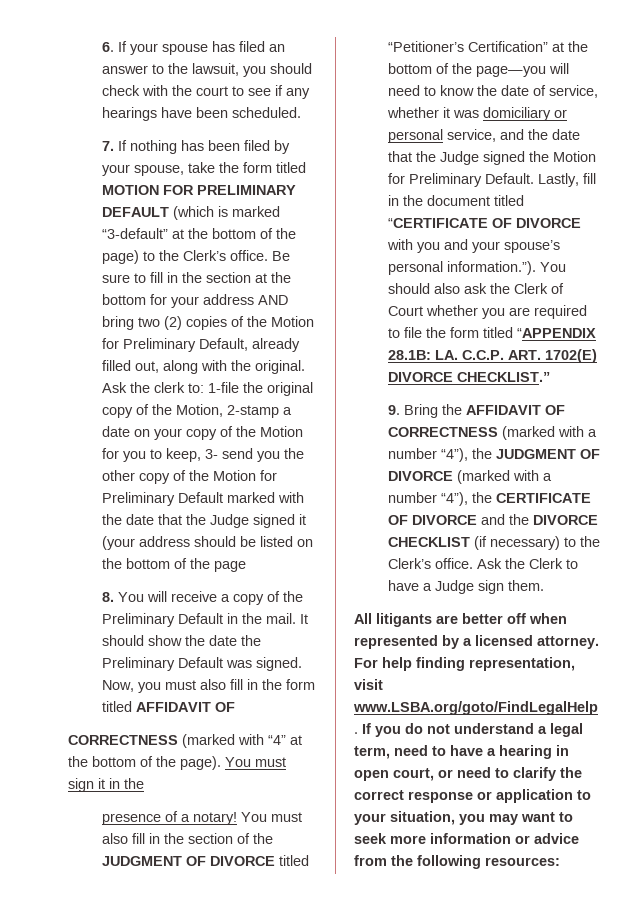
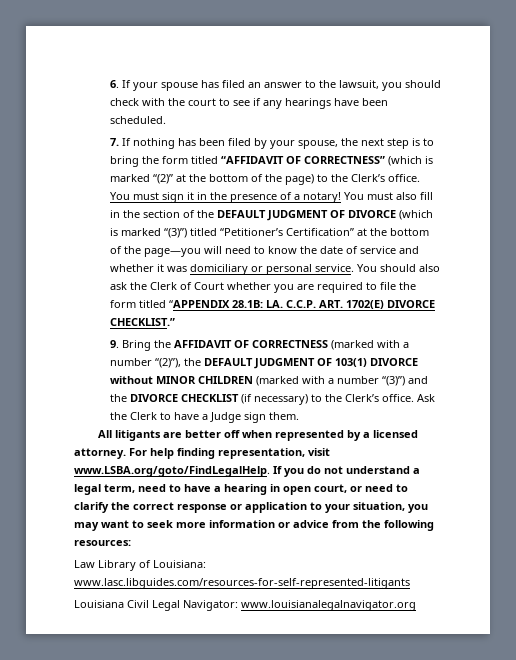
- 7. If nothing has been filed by your spouse, take the form titled MOTION FOR PRELIMINARY DEFAULT (which is marked “3-default” at the bottom of the page) to the Clerk’s office.
+ 7. If nothing has been filed by your spouse, the next step is to bring the form titled “AFFIDAVIT OF CORRECTNESS” (which is marked “(2)” at the bottom of the page) to the Clerk’s office.
- Be sure to fill in the section at the bottom for your address AND bring two (2) copies of the Motion for Preliminary Default, already filled out, along with the original. Ask the clerk to: 1-file the original copy of the Motion, 2-stamp a date on your copy of the Motion for you to keep, 3- send you the other copy of the Motion for Preliminary Default marked with the date that the Judge signed it (your address should be listed on the bottom of the page
- 8. You will receive a copy of the Preliminary Default in the mail. It should show the date the Preliminary Default was signed. Now, you must also fill in the form titled AFFIDAVIT OF
- CORRECTNESS (marked with “4” at the bottom of the page).
- You must sign it in the
- presence of a notary!
+ You must sign it in the presence of a notary!
- You must also fill in the section of the JUDGMENT OF DIVORCE titled “Petitioner’s Certification” at the bottom of the page—you will need to know the date of service, whether it was domiciliary or personal service, and the date that the Judge signed the Motion for Preliminary Default. Lastly, fill in the document titled “CERTIFICATE OF DIVORCE with you and your spouse’s personal information.”). You should also ask the Clerk of Court whether you are required to file the form titled “APPENDIX 28.1B: LA. C.C.P. ART. 1702(E) DIVORCE CHECKLIST.”
+ You must also fill in the section of the DEFAULT JUDGMENT OF DIVORCE (which is marked “(3)”) titled “Petitioner’s Certification” at the bottom of the page—you will need to know the date of service and whether it was domiciliary or personal service. You should also ask the Clerk of Court whether you are required to file the form titled “APPENDIX 28.1B: LA. C.C.P. ART. 1702(E) DIVORCE CHECKLIST.”
- 9. Bring the AFFIDAVIT OF CORRECTNESS (marked with a number “4”), the JUDGMENT OF DIVORCE (marked with a number “4”), the CERTIFICATE OF DIVORCE and the DIVORCE CHECKLIST (if necessary) to the Clerk’s office.
+ 9. Bring the AFFIDAVIT OF CORRECTNESS (marked with a number “(2)”), the DEFAULT JUDGMENT OF 103(1) DIVORCE without MINOR CHILDREN (marked with a number “(3)”) and the DIVORCE CHECKLIST (if necessary) to the Clerk’s office.
+ Law Library of Louisiana: www.lasc.libguides.com/resources-for-self-represented-litigants
+ Louisiana Civil Legal Navigator: www.louisianalegalnavigator.org

